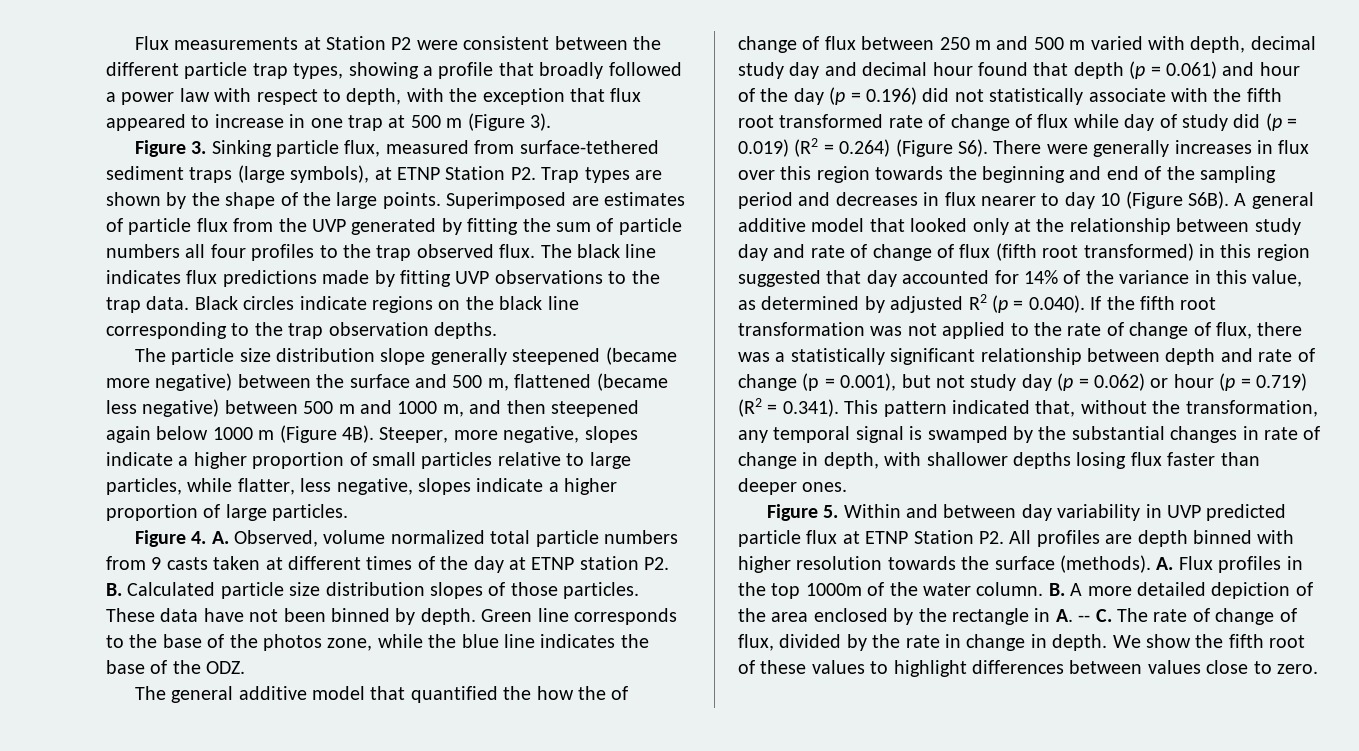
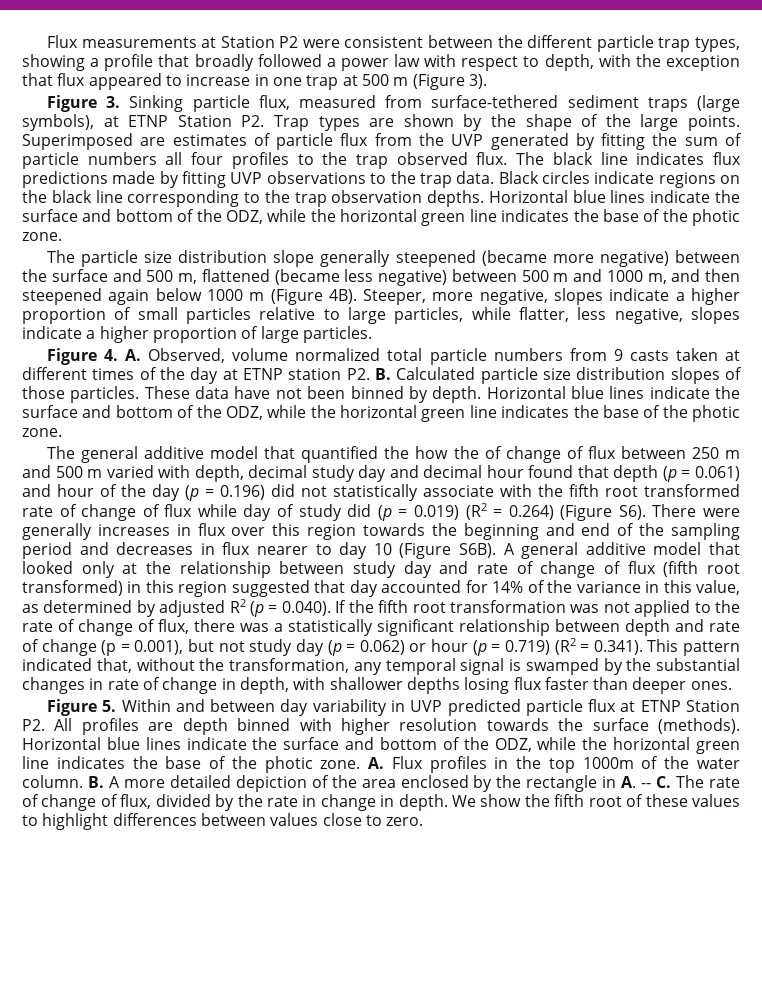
- Black circles indicate regions on the black line corresponding to the trap observation depths.
+ Black circles indicate regions on the black line corresponding to the trap observation depths. Horizontal blue lines indicate the surface and bottom of the ODZ, while the horizontal green line indicates the base of the photic zone.
- These data have not been binned by depth. Green line corresponds to the base of the photos zone, while the blue line indicates the base of the ODZ.
+ These data have not been binned by depth. Horizontal blue lines indicate the surface and bottom of the ODZ, while the horizontal green line indicates the base of the photic zone.
- Figure 5. Within and between day variability in UVP predicted particle flux at ETNP Station P2. All profiles are depth binned with higher resolution towards the surface (methods).
+ Figure 5. Within and between day variability in UVP predicted particle flux at ETNP Station P2. All profiles are depth binned with higher resolution towards the surface (methods). Horizontal blue lines indicate the surface and bottom of the ODZ, while the horizontal green line indicates the base of the photic zone.

